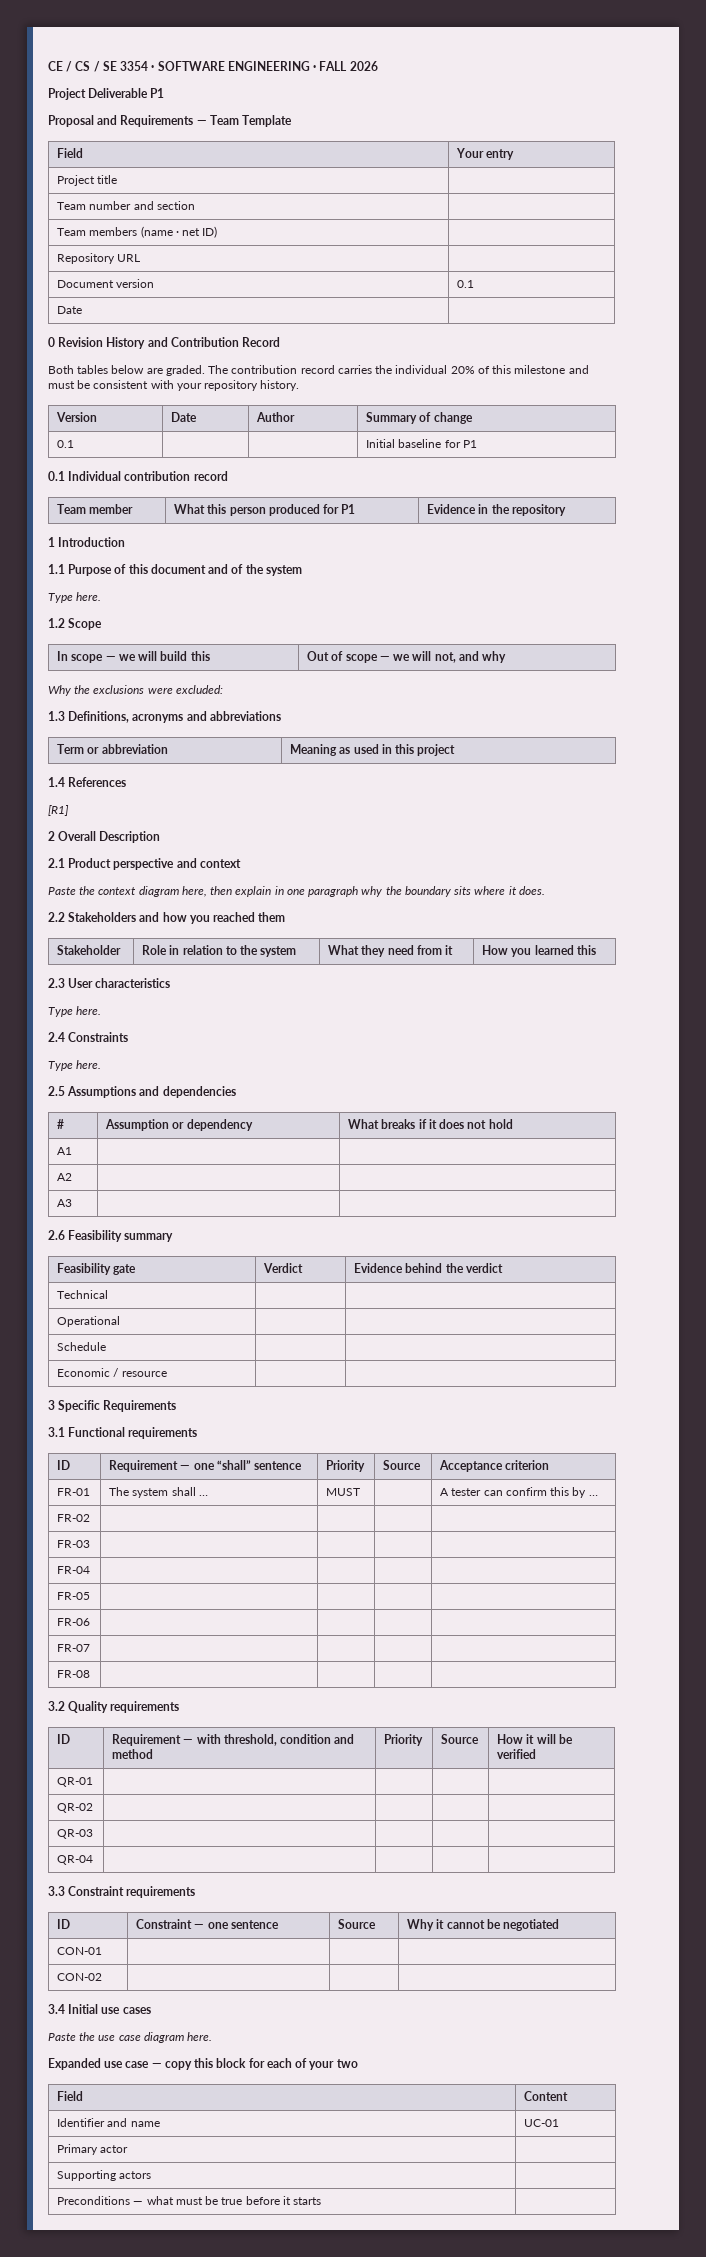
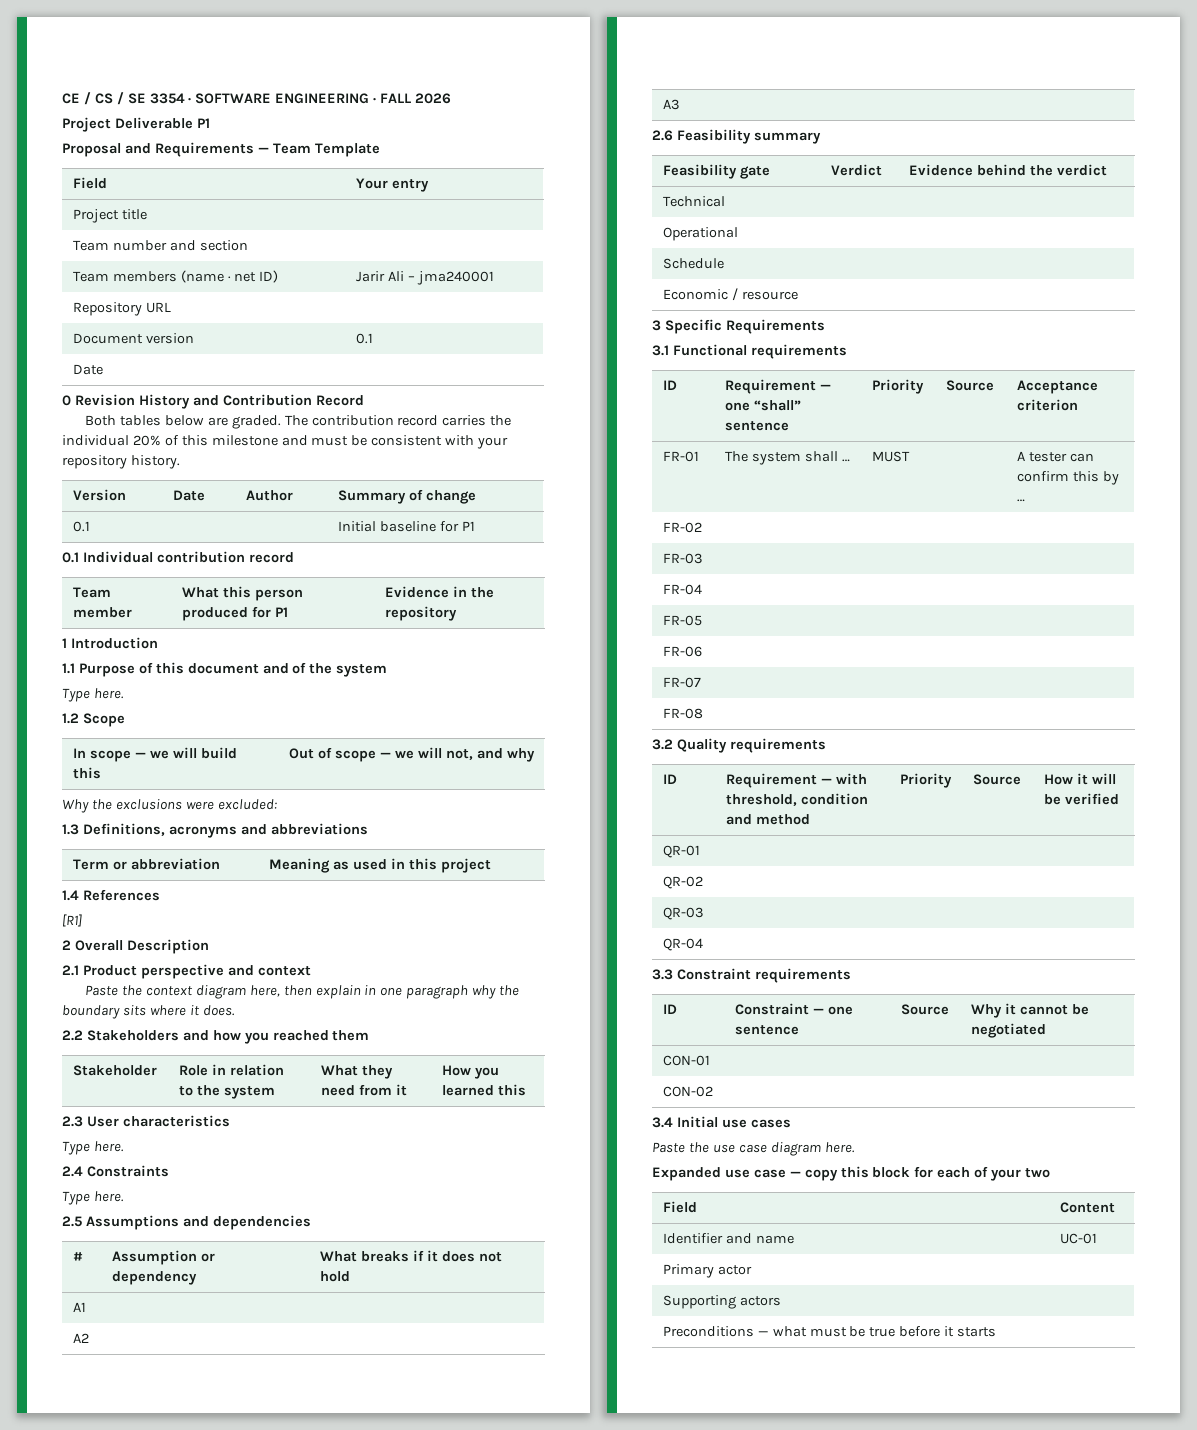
- Team members (name · net ID) |
+ Team members (name · net ID) | Jarir Ali – jma240001

